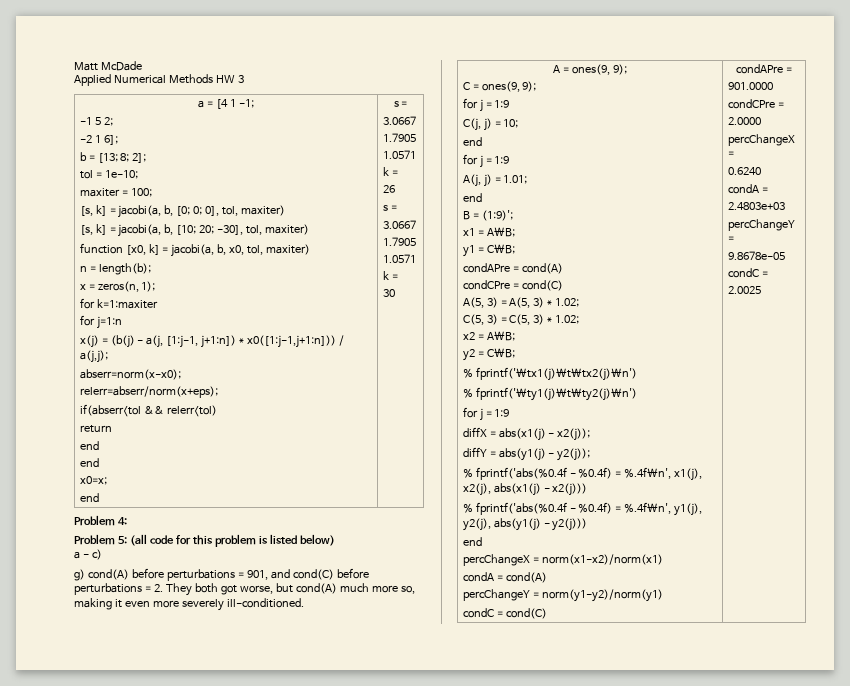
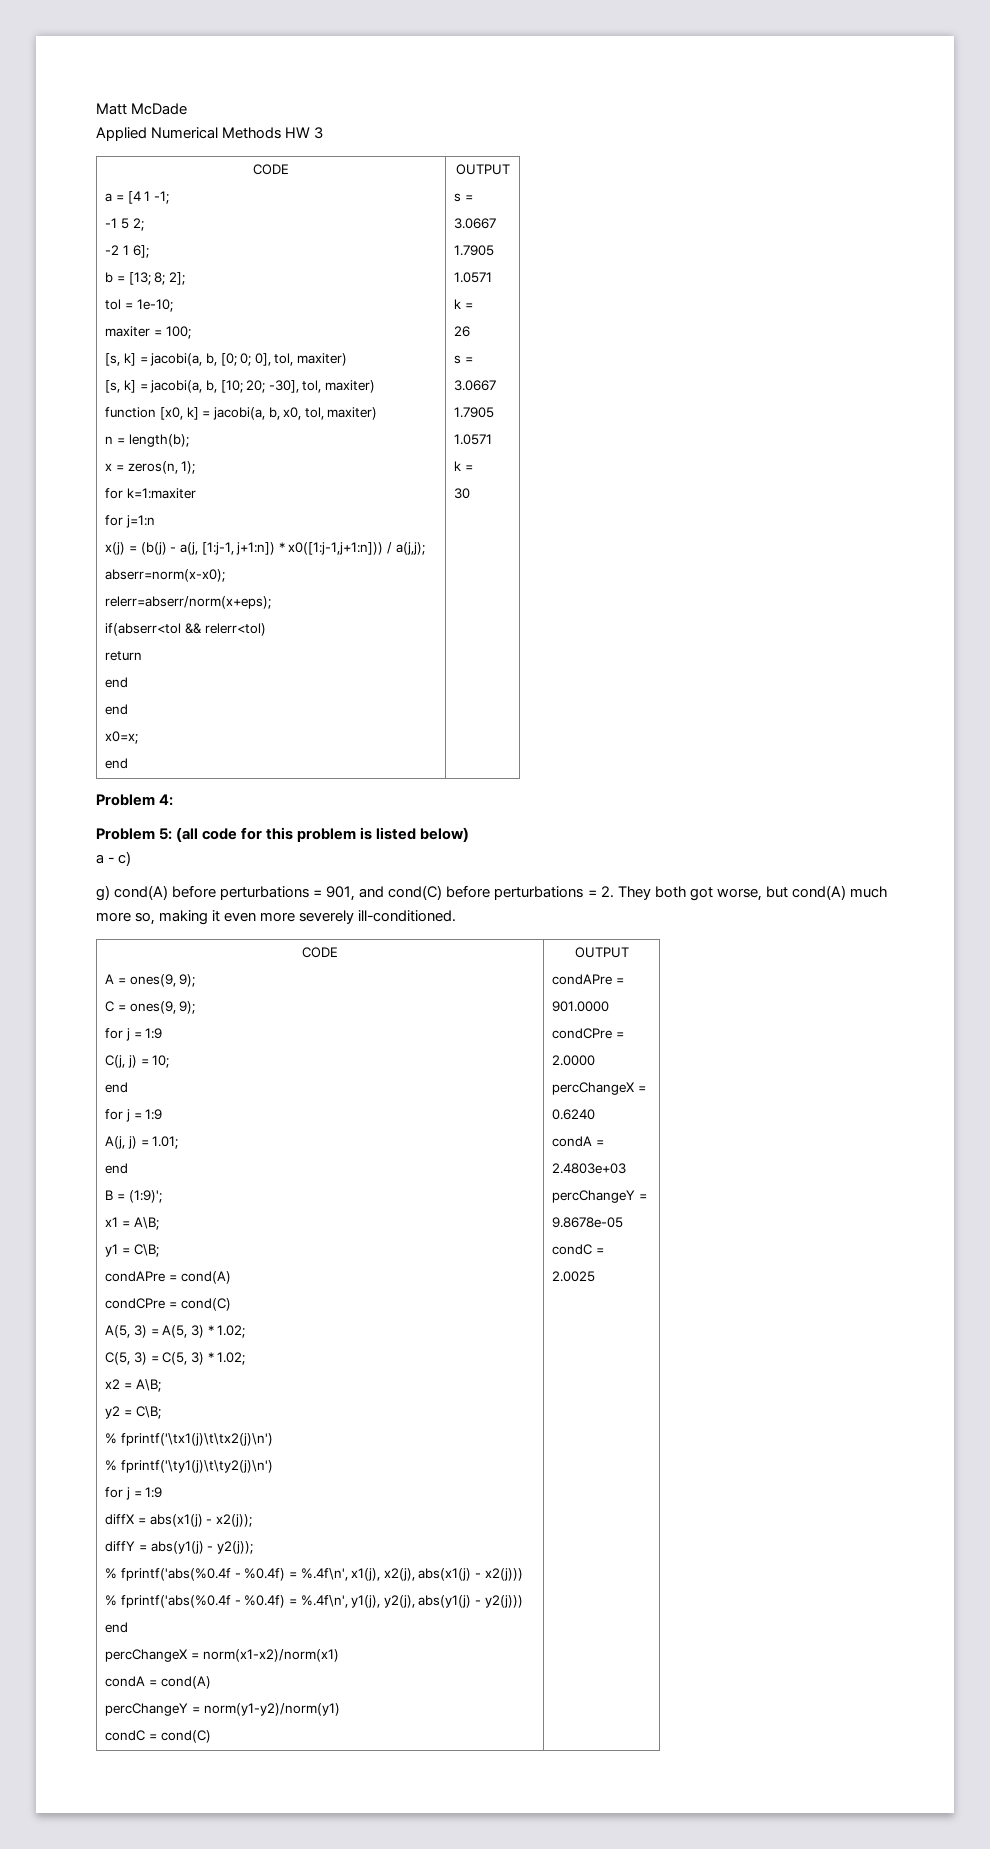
  Applied Numerical Methods HW 3
+ CODE
  x0=x;
- end
+ end | OUTPUT
  g) cond(A) before perturbations = 901, and cond(C) before perturbations = 2. They both got worse, but cond(A) much more so, making it even more severely ill-conditioned.
+ CODE
- condC = cond(C)
+ condC = cond(C) | OUTPUT

